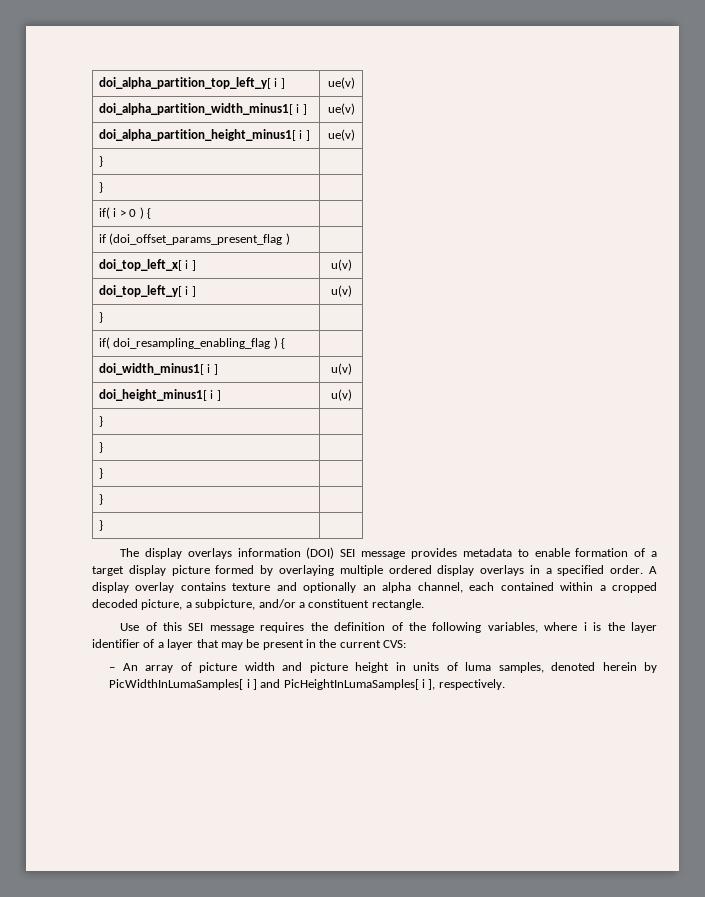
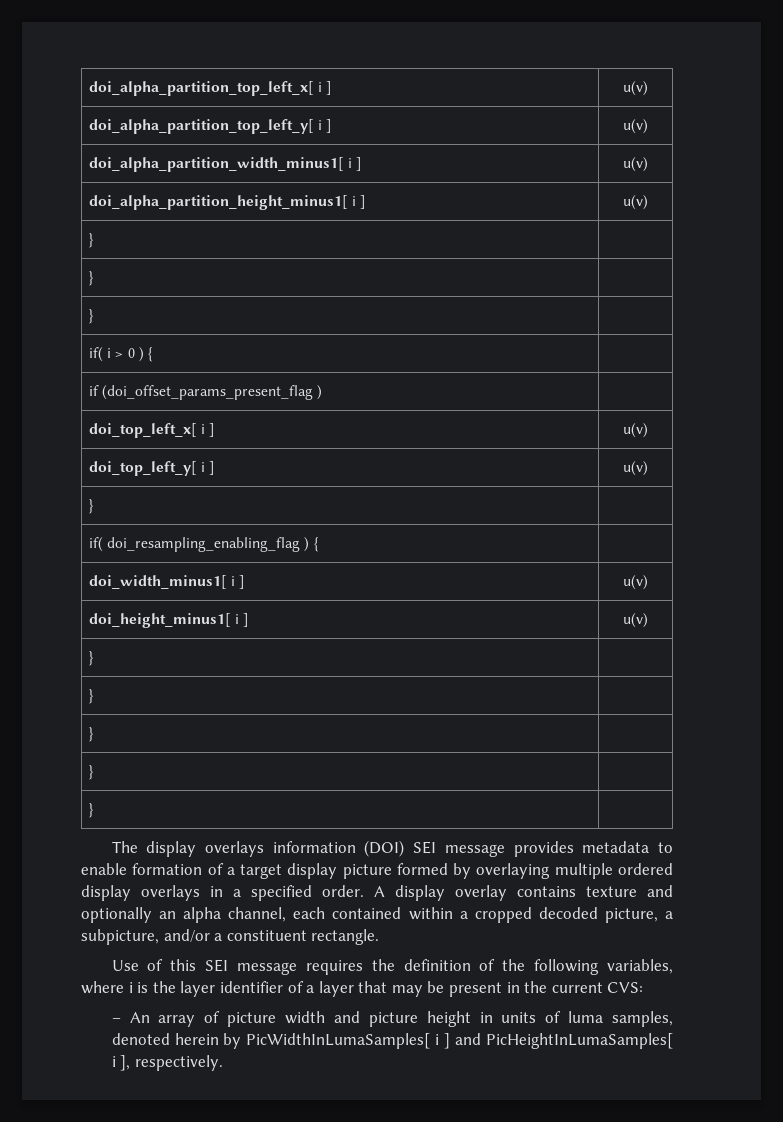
+ doi_alpha_partition_top_left_x[ i ] | u(v)
- doi_alpha_partition_top_left_y[ i ] | ue(v)
+ doi_alpha_partition_top_left_y[ i ] | u(v)
- doi_alpha_partition_width_minus1[ i ] | ue(v)
+ doi_alpha_partition_width_minus1[ i ] | u(v)
- doi_alpha_partition_height_minus1[ i ] | ue(v)
+ doi_alpha_partition_height_minus1[ i ] | u(v)
+ } |

